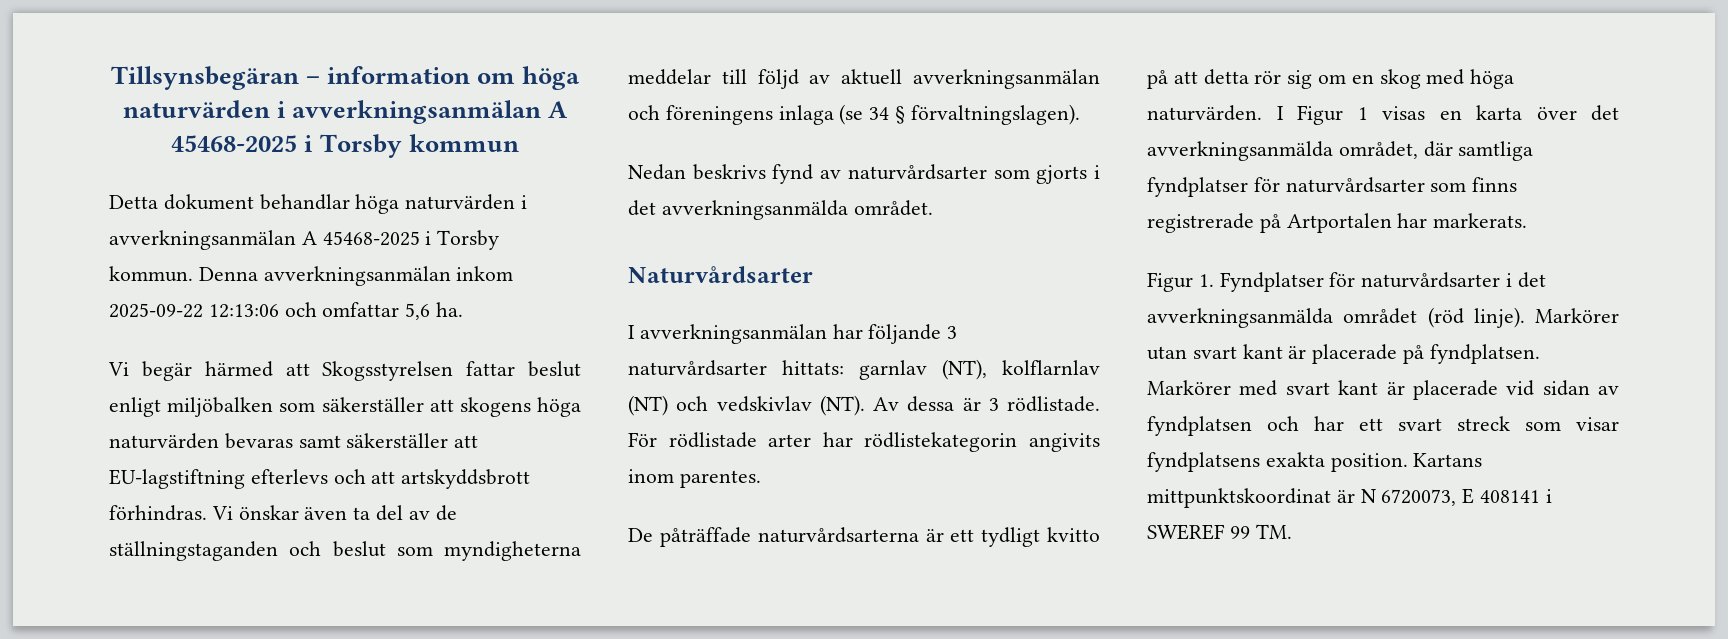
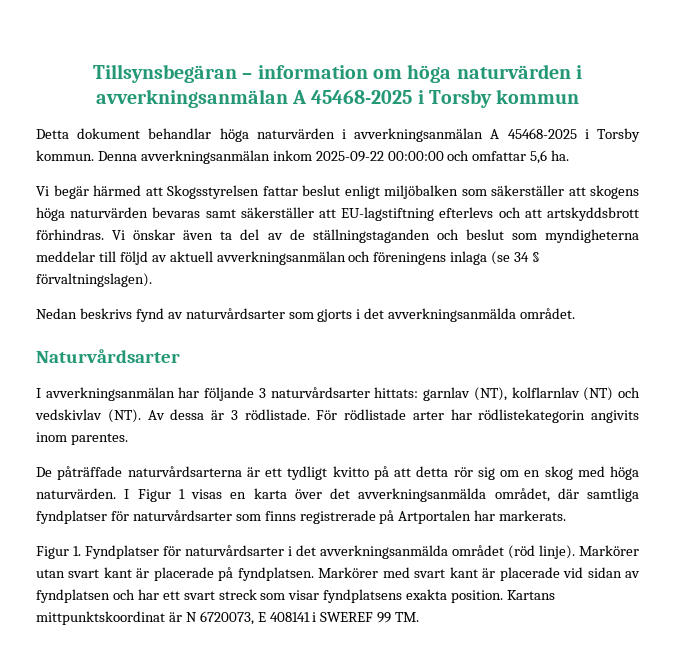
- Denna avverkningsanmälan inkom 2025-09-22 12:13:06 och omfattar 5,6 ha.
+ Denna avverkningsanmälan inkom 2025-09-22 00:00:00 och omfattar 5,6 ha.

